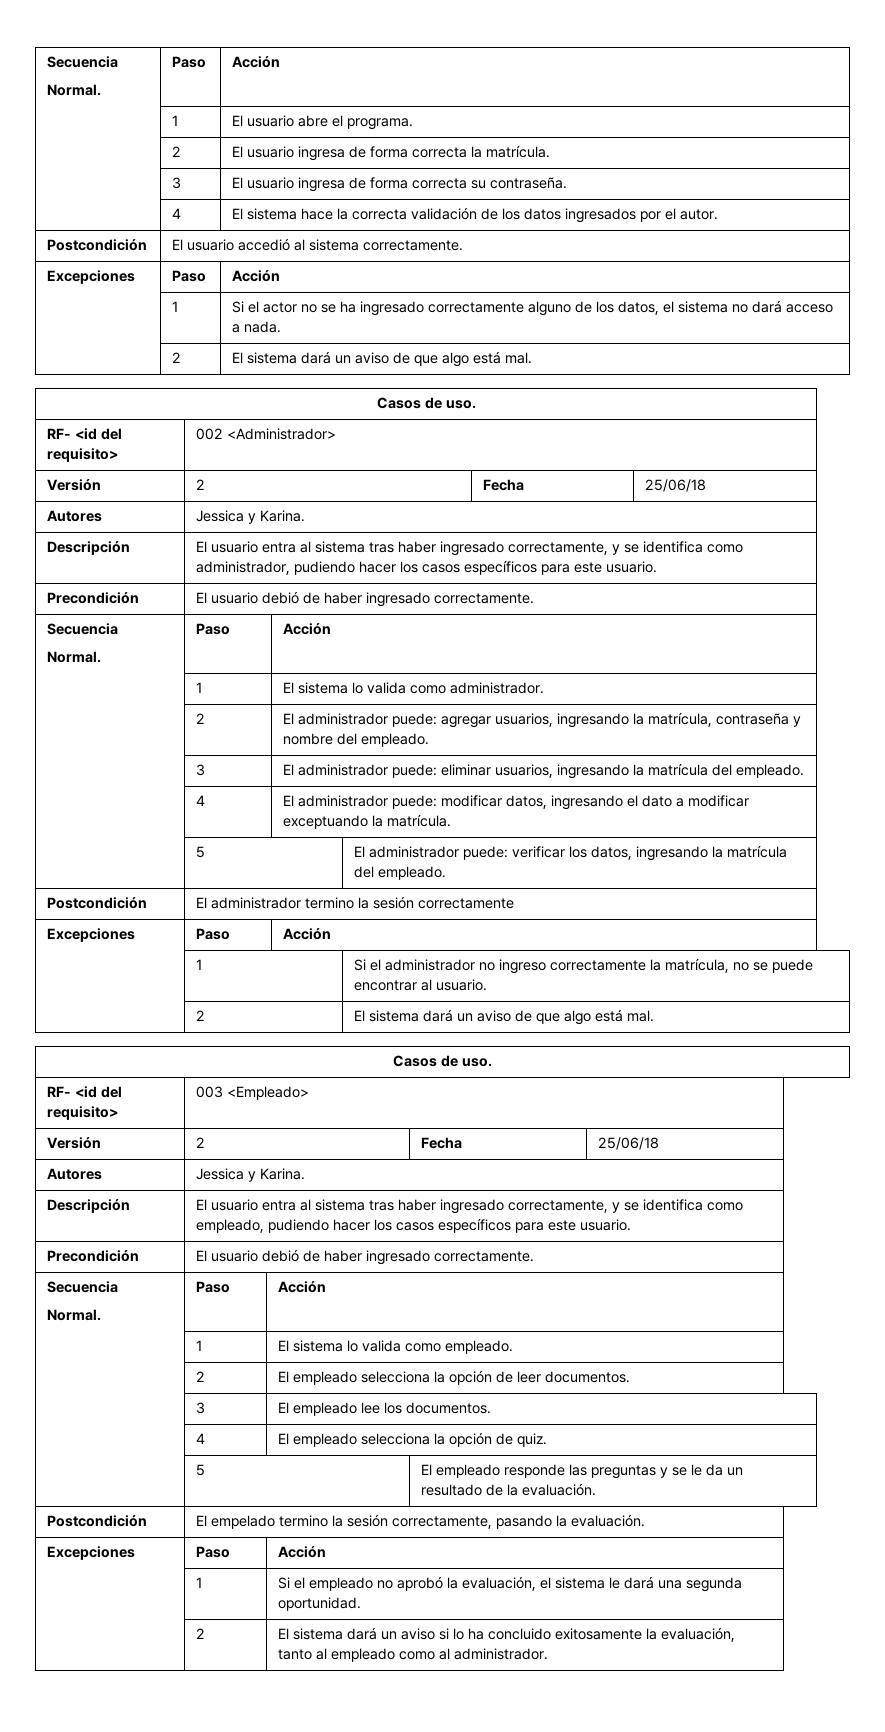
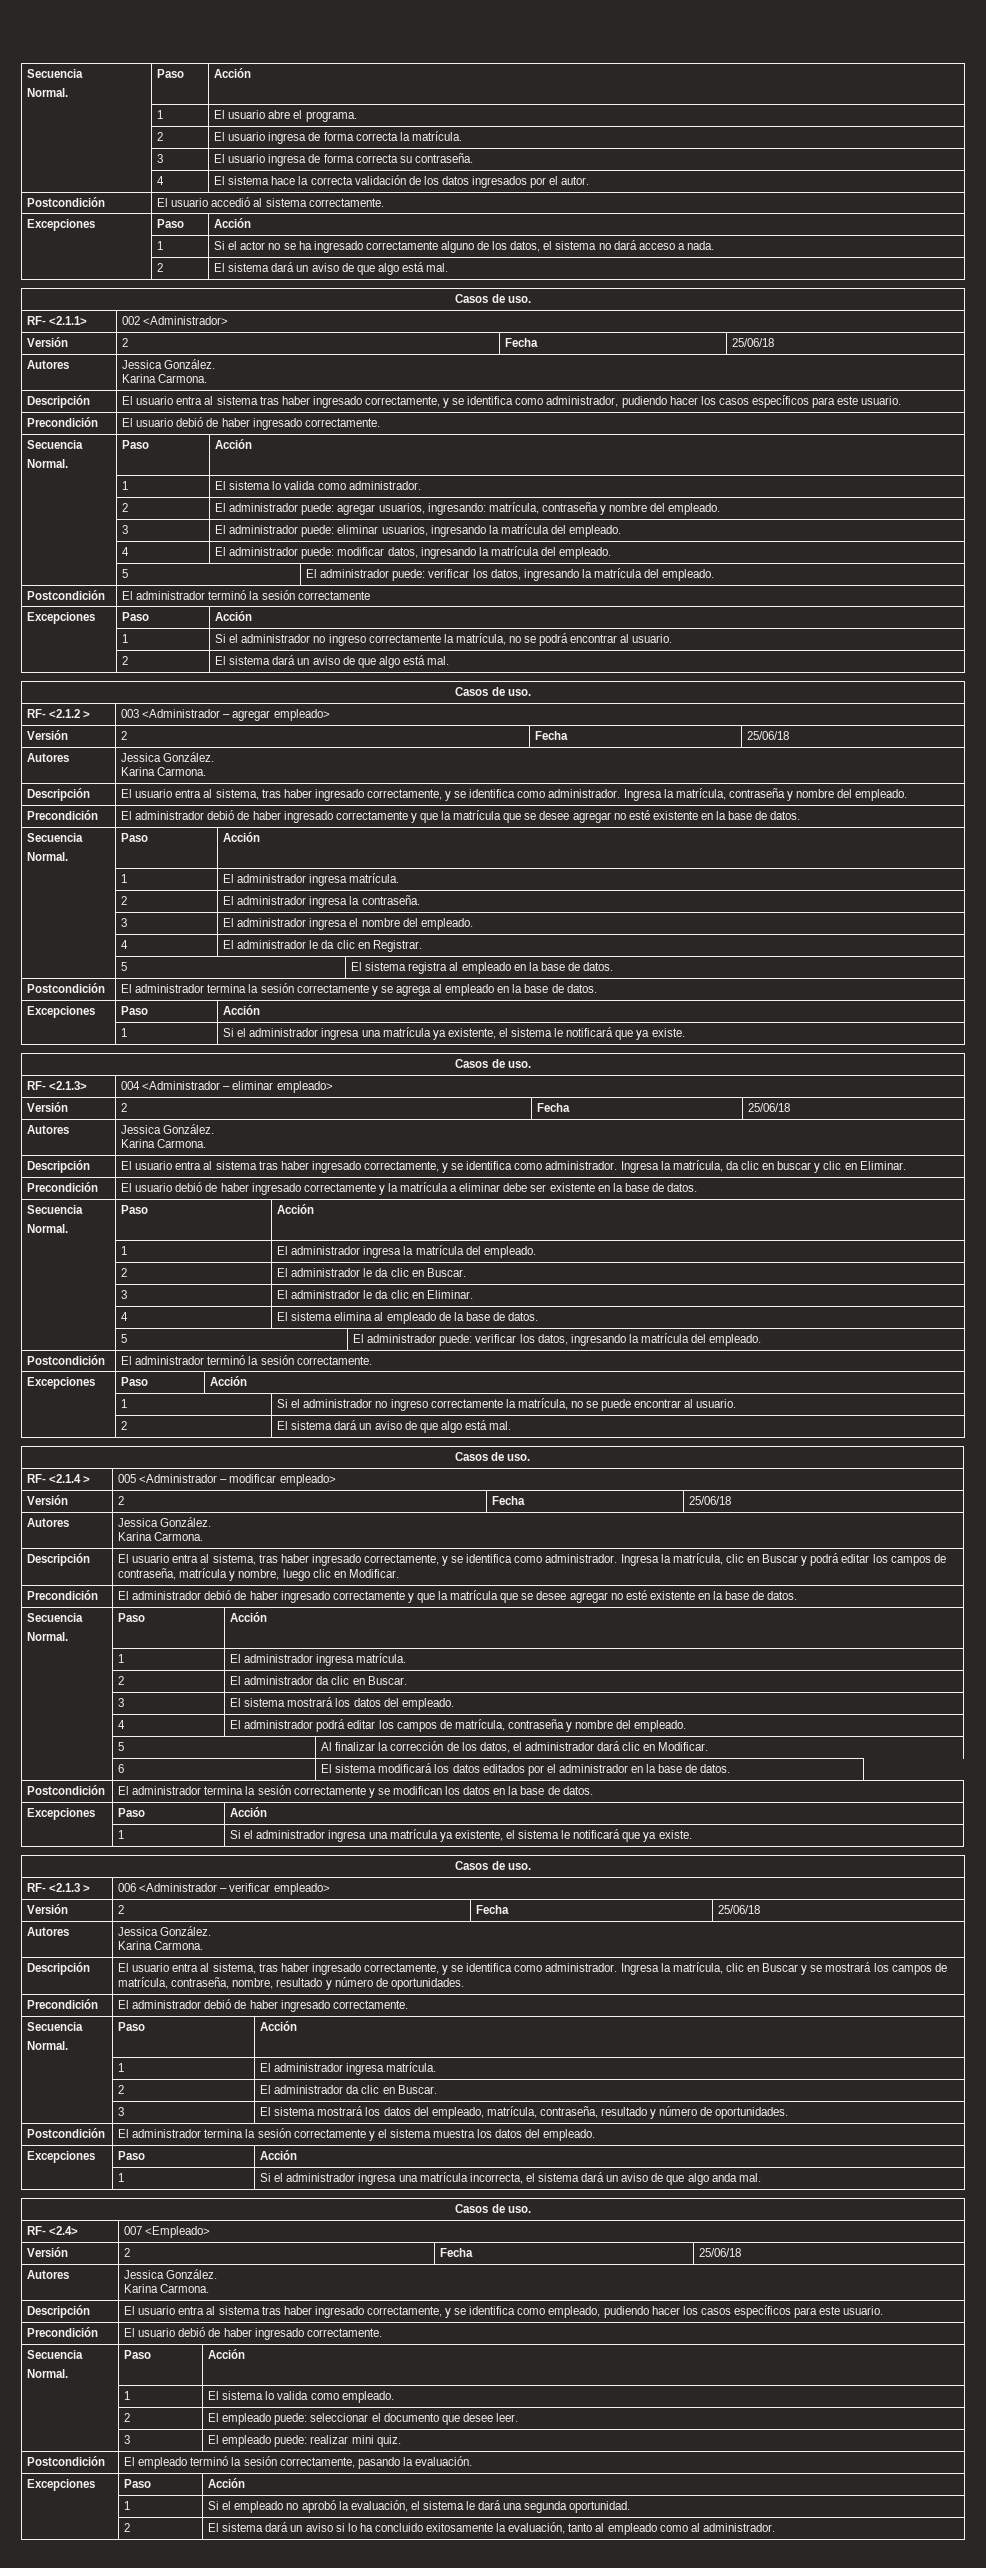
- RF- <id del requisito> | 002 <Administrador>
+ RF- <2.1.1> | 002 <Administrador>
  Versión | 2 | Fecha | 25/06/18
- Autores | Jessica y Karina.
+ Autores | Jessica González.
+ Karina Carmona.
- | 2 | El administrador puede: agregar usuarios, ingresando la matrícula, contraseña y nombre del empleado.
+ | 2 | El administrador puede: agregar usuarios, ingresando: matrícula, contraseña y nombre del empleado.
- | 4 | El administrador puede: modificar datos, ingresando el dato a modificar exceptuando la matrícula.
+ | 4 | El administrador puede: modificar datos, ingresando la matrícula del empleado.
- Postcondición | El administrador termino la sesión correctamente
+ Postcondición | El administrador terminó la sesión correctamente
+ | 1 | Si el administrador no ingreso correctamente la matrícula, no se podrá encontrar al usuario.
+ | 2 | El sistema dará un aviso de que algo está mal.
+ Casos de uso.
+ RF- <2.1.2 > | 003 <Administrador – agregar empleado>
+ Versión | 2 | Fecha | 25/06/18
+ Autores | Jessica González.
+ Karina Carmona.
+ Descripción | El usuario entra al sistema, tras haber ingresado correctamente, y se identifica como administrador. Ingresa la matrícula, contraseña y nombre del empleado.
+ Precondición | El administrador debió de haber ingresado correctamente y que la matrícula que se desee agregar no esté existente en la base de datos.
+ Secuencia
+ Normal. | Paso | Acción
+ | 1 | El administrador ingresa matrícula.
+ | 2 | El administrador ingresa la contraseña.
+ | 3 | El administrador ingresa el nombre del empleado.
+ | 4 | El administrador le da clic en Registrar.
+ | 5 | El sistema registra al empleado en la base de datos.
+ Postcondición | El administrador termina la sesión correctamente y se agrega al empleado en la base de datos.
+ Excepciones | Paso | Acción
+ | 1 | Si el administrador ingresa una matrícula ya existente, el sistema le notificará que ya existe.
+ Casos de uso.
+ RF- <2.1.3> | 004 <Administrador – eliminar empleado>
+ Versión | 2 | Fecha | 25/06/18
+ Autores | Jessica González.
+ Karina Carmona.
+ Descripción | El usuario entra al sistema tras haber ingresado correctamente, y se identifica como administrador. Ingresa la matrícula, da clic en buscar y clic en Eliminar.
+ Precondición | El usuario debió de haber ingresado correctamente y la matrícula a eliminar debe ser existente en la base de datos.
+ Secuencia
+ Normal. | Paso | Acción
+ | 1 | El administrador ingresa la matrícula del empleado.
+ | 2 | El administrador le da clic en Buscar.
+ | 3 | El administrador le da clic en Eliminar.
+ | 4 | El sistema elimina al empleado de la base de datos.
+ | 5 | El administrador puede: verificar los datos, ingresando la matrícula del empleado.
+ Postcondición | El administrador terminó la sesión correctamente.
+ Excepciones | Paso | Acción
- RF- <id del requisito> | 003 <Empleado>
+ RF- <2.1.4 > | 005 <Administrador – modificar empleado>
  Versión | 2 | Fecha | 25/06/18
- Autores | Jessica y Karina.
+ Autores | Jessica González.
+ Karina Carmona.
+ Descripción | El usuario entra al sistema, tras haber ingresado correctamente, y se identifica como administrador. Ingresa la matrícula, clic en Buscar y podrá editar los campos de contraseña, matrícula y nombre, luego clic en Modificar.
+ Precondición | El administrador debió de haber ingresado correctamente y que la matrícula que se desee agregar no esté existente en la base de datos.
+ Secuencia
+ Normal. | Paso | Acción
+ | 1 | El administrador ingresa matrícula.
+ | 2 | El administrador da clic en Buscar.
+ | 3 | El sistema mostrará los datos del empleado.
+ | 4 | El administrador podrá editar los campos de matrícula, contraseña y nombre del empleado.
+ | 5 | Al finalizar la corrección de los datos, el administrador dará clic en Modificar.
+ | 6 | El sistema modificará los datos editados por el administrador en la base de datos.
+ Postcondición | El administrador termina la sesión correctamente y se modifican los datos en la base de datos.
+ Excepciones | Paso | Acción
+ | 1 | Si el administrador ingresa una matrícula ya existente, el sistema le notificará que ya existe.
+ Casos de uso.
+ RF- <2.1.3 > | 006 <Administrador – verificar empleado>
+ Versión | 2 | Fecha | 25/06/18
+ Autores | Jessica González.
+ Karina Carmona.
+ Descripción | El usuario entra al sistema, tras haber ingresado correctamente, y se identifica como administrador. Ingresa la matrícula, clic en Buscar y se mostrará los campos de matrícula, contraseña, nombre, resultado y número de oportunidades.
+ Precondición | El administrador debió de haber ingresado correctamente.
+ Secuencia
+ Normal. | Paso | Acción
+ | 1 | El administrador ingresa matrícula.
+ | 2 | El administrador da clic en Buscar.
+ | 3 | El sistema mostrará los datos del empleado, matrícula, contraseña, resultado y número de oportunidades.
+ Postcondición | El administrador termina la sesión correctamente y el sistema muestra los datos del empleado.
+ Excepciones | Paso | Acción
+ | 1 | Si el administrador ingresa una matrícula incorrecta, el sistema dará un aviso de que algo anda mal.
+ Casos de uso.
+ RF- <2.4> | 007 <Empleado>
+ Versión | 2 | Fecha | 25/06/18
+ Autores | Jessica González.
+ Karina Carmona.
- | 2 | El empleado selecciona la opción de leer documentos.
- | 3 | El empleado lee los documentos.
- | 4 | El empleado selecciona la opción de quiz.
- | 5 | El empleado responde las preguntas y se le da un resultado de la evaluación.
- Postcondición | El empelado termino la sesión correctamente, pasando la evaluación.
+ | 2 | El empleado puede: seleccionar el documento que desee leer.
+ | 3 | El empleado puede: realizar mini quiz.
+ Postcondición | El empleado terminó la sesión correctamente, pasando la evaluación.

